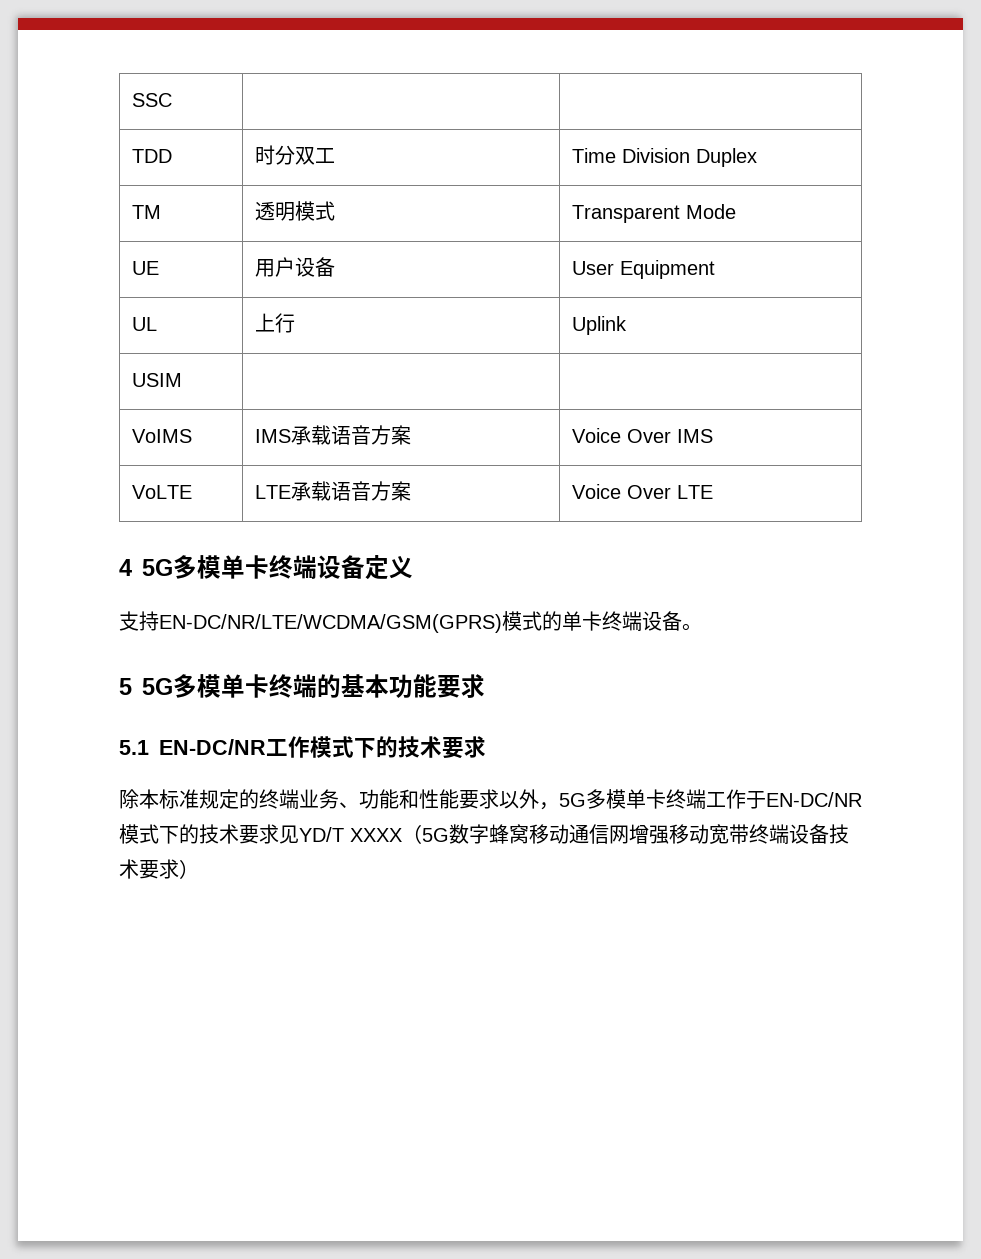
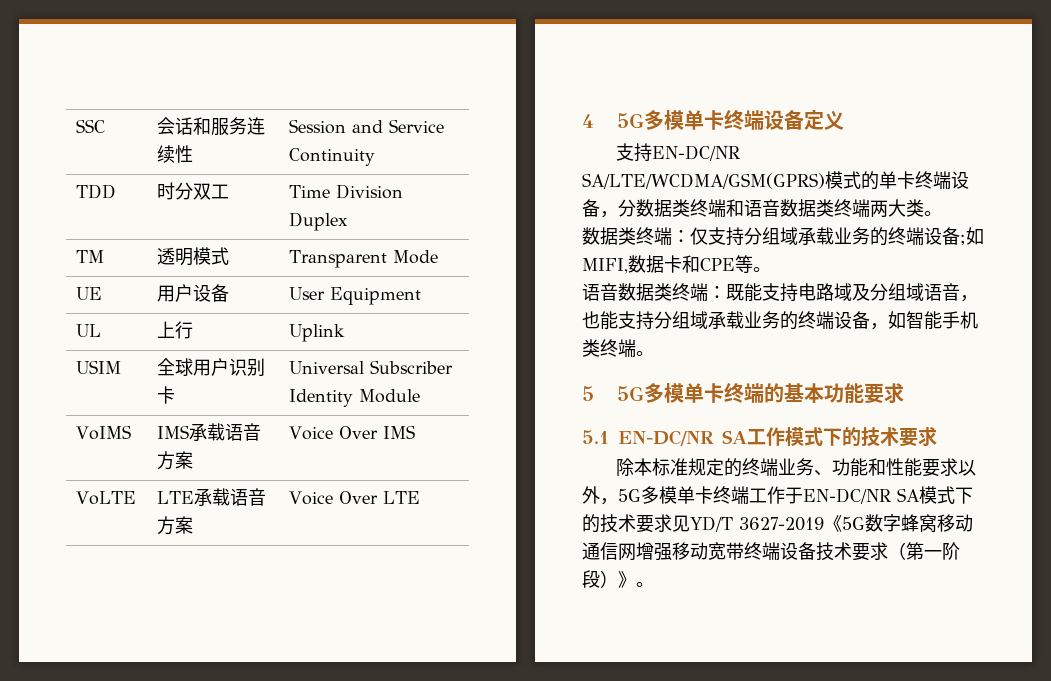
- SSC | |
+ SSC | 会话和服务连续性 | Session and Service Continuity
- USIM | |
+ USIM | 全球用户识别卡 | Universal Subscriber Identity Module
- 支持EN-DC/NR/LTE/WCDMA/GSM(GPRS)模式的单卡终端设备。
+ 支持EN-DC/NR SA/LTE/WCDMA/GSM(GPRS)模式的单卡终端设备，分数据类终端和语音数据类终端两大类。
+ 数据类终端：仅支持分组域承载业务的终端设备;如MIFI,数据卡和CPE等。
+ 语音数据类终端：既能支持电路域及分组域语音，也能支持分组域承载业务的终端设备，如智能手机类终端。
- 5.1 EN-DC/NR工作模式下的技术要求
+ 5.1 EN-DC/NR SA工作模式下的技术要求
- 除本标准规定的终端业务、功能和性能要求以外，5G多模单卡终端工作于EN-DC/NR模式下的技术要求见YD/T XXXX（5G数字蜂窝移动通信网增强移动宽带终端设备技术要求）
+ 除本标准规定的终端业务、功能和性能要求以外，5G多模单卡终端工作于EN-DC/NR SA模式下的技术要求见YD/T 3627-2019《5G数字蜂窝移动通信网增强移动宽带终端设备技术要求（第一阶段）》。

